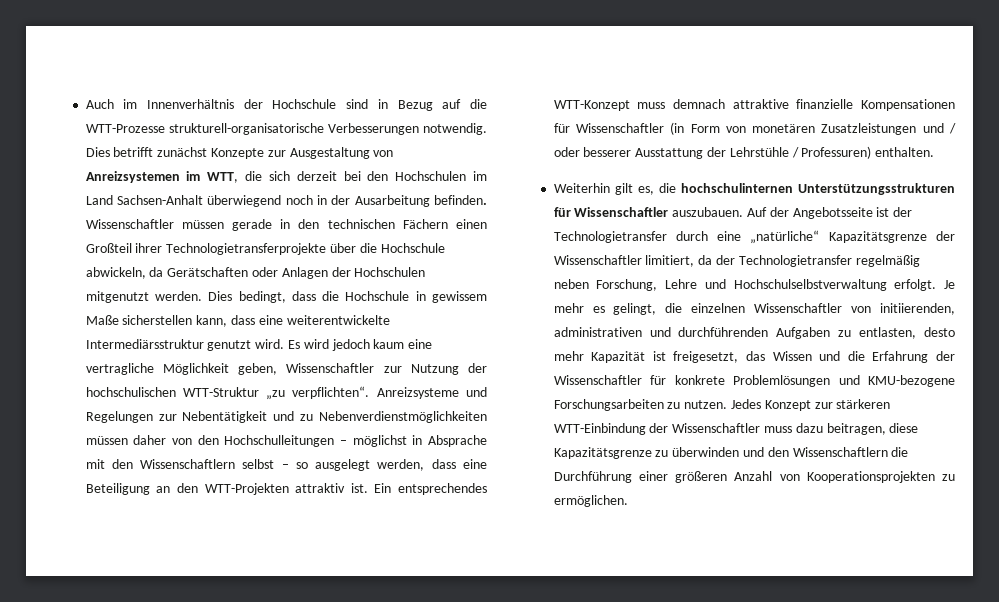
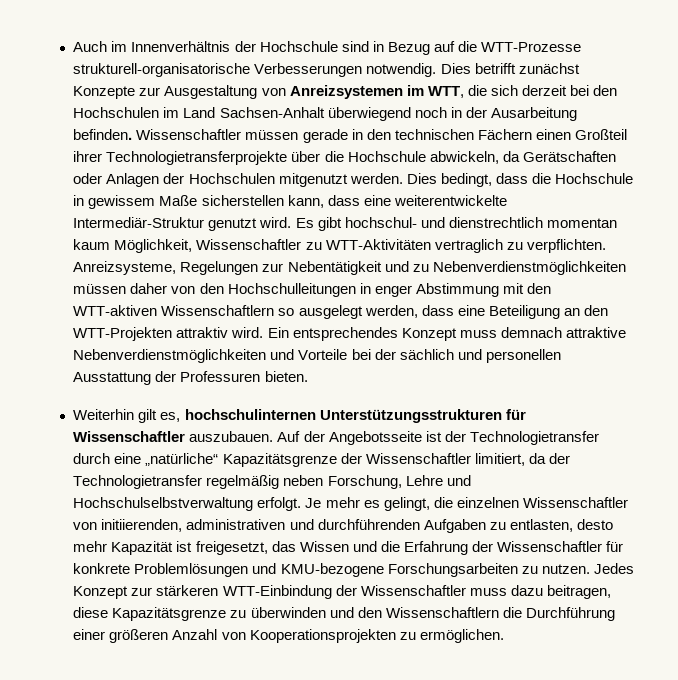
- Dies bedingt, dass die Hochschule in gewissem Maße sicherstellen kann, dass eine weiterentwickelte Intermediärsstruktur genutzt wird.
+ Dies bedingt, dass die Hochschule in gewissem Maße sicherstellen kann, dass eine weiterentwickelte Intermediär-Struktur genutzt wird.
- Es wird jedoch kaum eine vertragliche Möglichkeit geben, Wissenschaftler zur Nutzung der hochschulischen WTT-Struktur „zu verpflichten“. Anreizsysteme und Regelungen zur Nebentätigkeit und zu Nebenverdienstmöglichkeiten müssen daher von den Hochschulleitungen – möglichst in Absprache mit den Wissenschaftlern selbst – so ausgelegt werden, dass eine Beteiligung an den WTT-Projekten attraktiv ist.
+ Es gibt hochschul- und dienstrechtlich momentan kaum Möglichkeit, Wissenschaftler zu WTT-Aktivitäten vertraglich zu verpflichten. Anreizsysteme, Regelungen zur Nebentätigkeit und zu Nebenverdienstmöglichkeiten müssen daher von den Hochschulleitungen in enger Abstimmung mit den WTT-aktiven Wissenschaftlern so ausgelegt werden, dass eine Beteiligung an den WTT-Projekten attraktiv wird.
- Ein entsprechendes WTT-Konzept muss demnach attraktive finanzielle Kompensationen für Wissenschaftler (in Form von monetären Zusatzleistungen und / oder besserer Ausstattung der Lehrstühle / Professuren) enthalten.
+ Ein entsprechendes Konzept muss demnach attraktive Nebenverdienstmöglichkeiten und Vorteile bei der sächlich und personellen Ausstattung der Professuren bieten.
- Weiterhin gilt es, die hochschulinternen Unterstützungsstrukturen für Wissenschaftler auszubauen.
+ Weiterhin gilt es, hochschulinternen Unterstützungsstrukturen für Wissenschaftler auszubauen.

